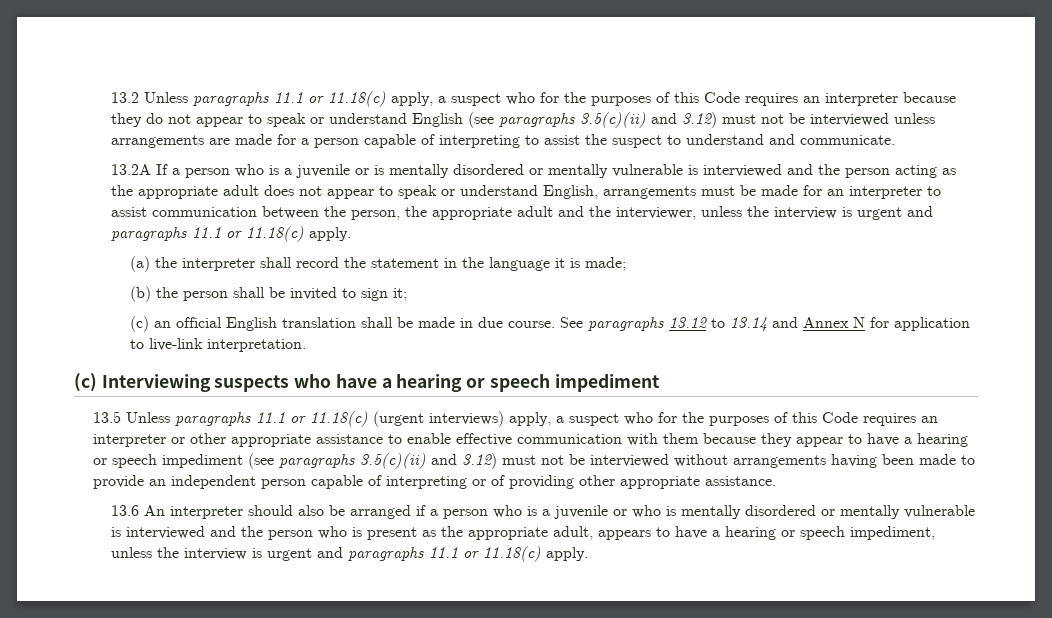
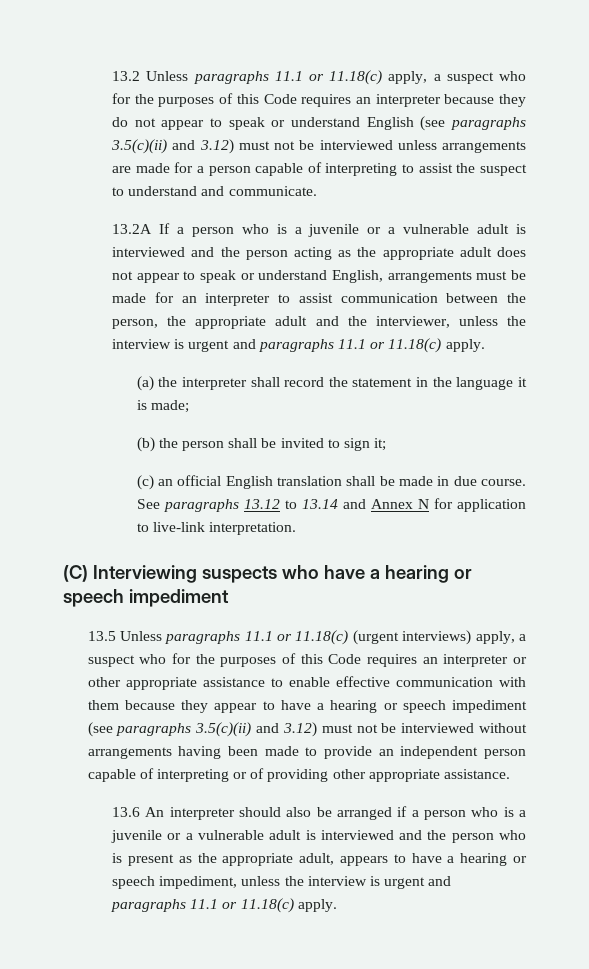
- 13.2A If a person who is a juvenile or is mentally disordered or mentally vulnerable is interviewed and the person acting as the appropriate adult does not appear to speak or understand English, arrangements must be made for an interpreter to assist communication between the person, the appropriate adult and the interviewer, unless the interview is urgent and paragraphs 11.1 or 11.18(c) apply.
+ 13.2A If a person who is a juvenile or a vulnerable adult is interviewed and the person acting as the appropriate adult does not appear to speak or understand English, arrangements must be made for an interpreter to assist communication between the person, the appropriate adult and the interviewer, unless the interview is urgent and paragraphs 11.1 or 11.18(c) apply.
- (c) Interviewing suspects who have a hearing or speech impediment
+ (C) Interviewing suspects who have a hearing or speech impediment
- 13.6 An interpreter should also be arranged if a person who is a juvenile or who is mentally disordered or mentally vulnerable is interviewed and the person who is present as the appropriate adult, appears to have a hearing or speech impediment, unless the interview is urgent and paragraphs 11.1 or 11.18(c) apply.
+ 13.6 An interpreter should also be arranged if a person who is a juvenile or a vulnerable adult is interviewed and the person who is present as the appropriate adult, appears to have a hearing or speech impediment, unless the interview is urgent and paragraphs 11.1 or 11.18(c) apply.

